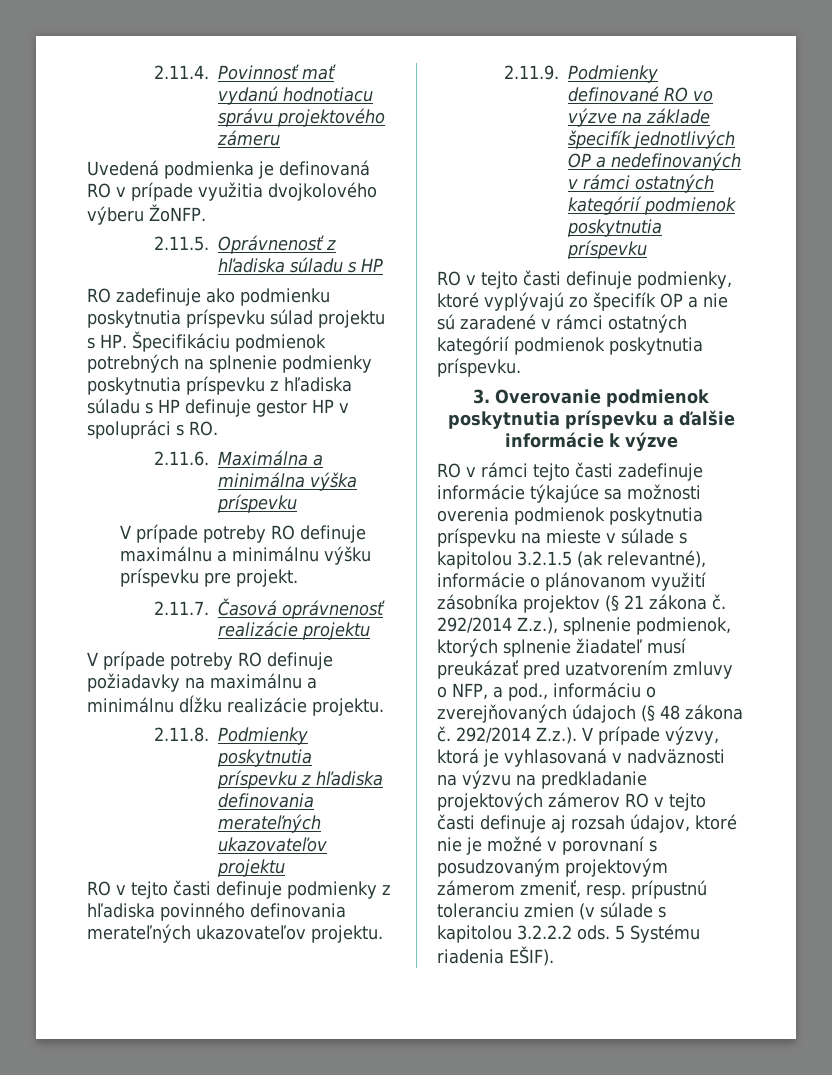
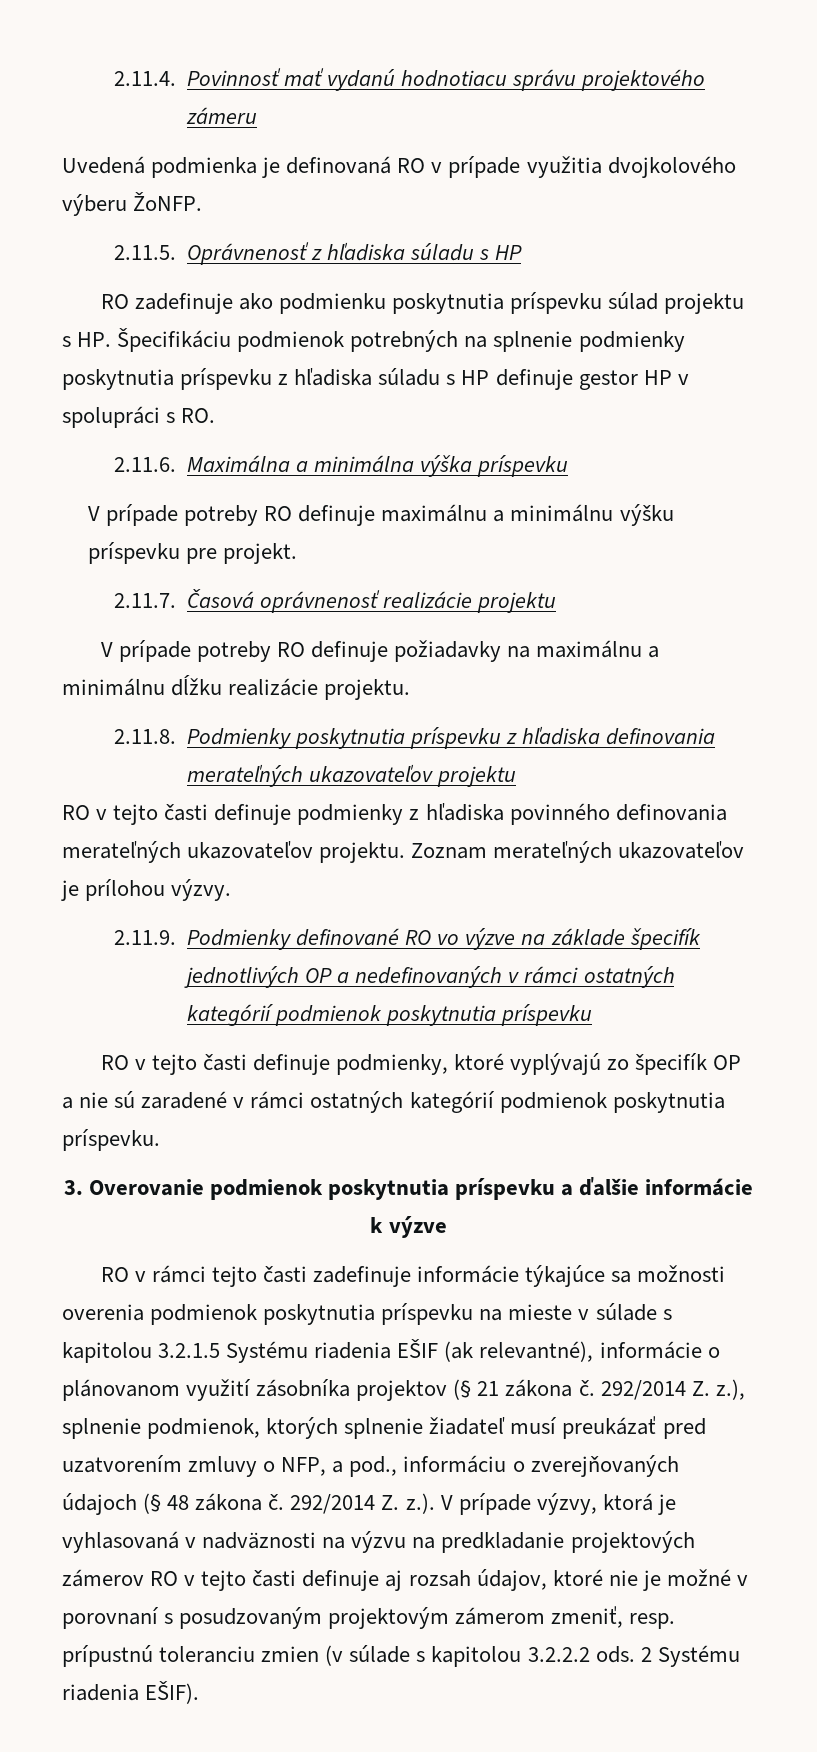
+ Zoznam merateľných ukazovateľov je prílohou výzvy.
- RO v rámci tejto časti zadefinuje informácie týkajúce sa možnosti overenia podmienok poskytnutia príspevku na mieste v súlade s kapitolou 3.2.1.5 (ak relevantné), informácie o plánovanom využití zásobníka projektov (§ 21 zákona č.
+ RO v rámci tejto časti zadefinuje informácie týkajúce sa možnosti overenia podmienok poskytnutia príspevku na mieste v súlade s kapitolou 3.2.1.5 Systému riadenia EŠIF (ak relevantné), informácie o plánovanom využití zásobníka projektov (§ 21 zákona č.
- 292/2014 Z.z.), splnenie podmienok, ktorých splnenie žiadateľ musí preukázať pred uzatvorením zmluvy o NFP, a pod., informáciu o zverejňovaných údajoch (§ 48 zákona č.
+ 292/2014 Z. z.), splnenie podmienok, ktorých splnenie žiadateľ musí preukázať pred uzatvorením zmluvy o NFP, a pod., informáciu o zverejňovaných údajoch (§ 48 zákona č.
- 292/2014 Z.z.). V prípade výzvy, ktorá je vyhlasovaná v nadväznosti na výzvu na predkladanie projektových zámerov RO v tejto časti definuje aj rozsah údajov, ktoré nie je možné v porovnaní s posudzovaným projektovým zámerom zmeniť, resp. prípustnú toleranciu zmien (v súlade s kapitolou 3.2.2.2 ods.
+ 292/2014 Z. z.). V prípade výzvy, ktorá je vyhlasovaná v nadväznosti na výzvu na predkladanie projektových zámerov RO v tejto časti definuje aj rozsah údajov, ktoré nie je možné v porovnaní s posudzovaným projektovým zámerom zmeniť, resp. prípustnú toleranciu zmien (v súlade s kapitolou 3.2.2.2 ods.
- 5 Systému riadenia EŠIF).
+ 2 Systému riadenia EŠIF).

